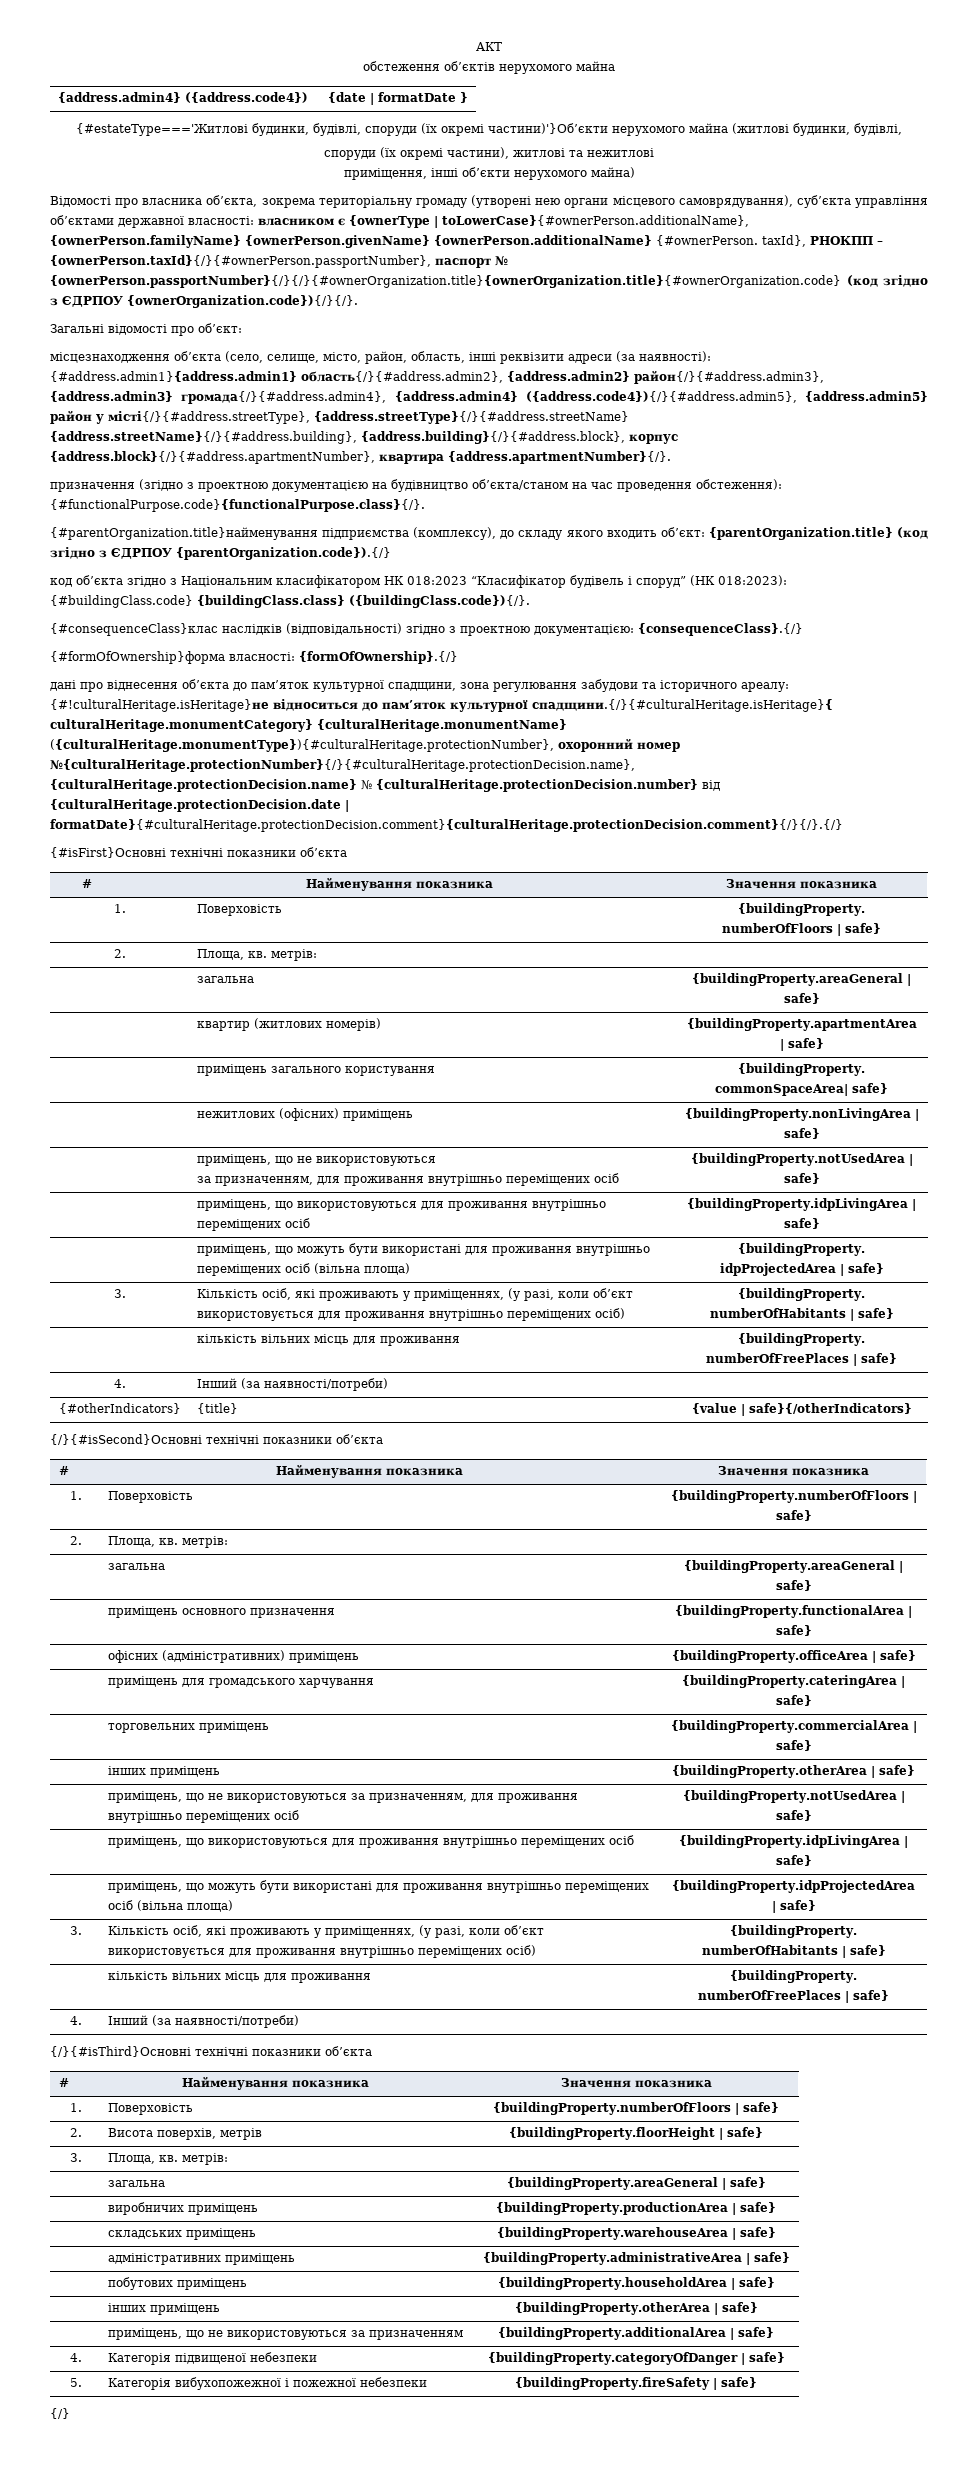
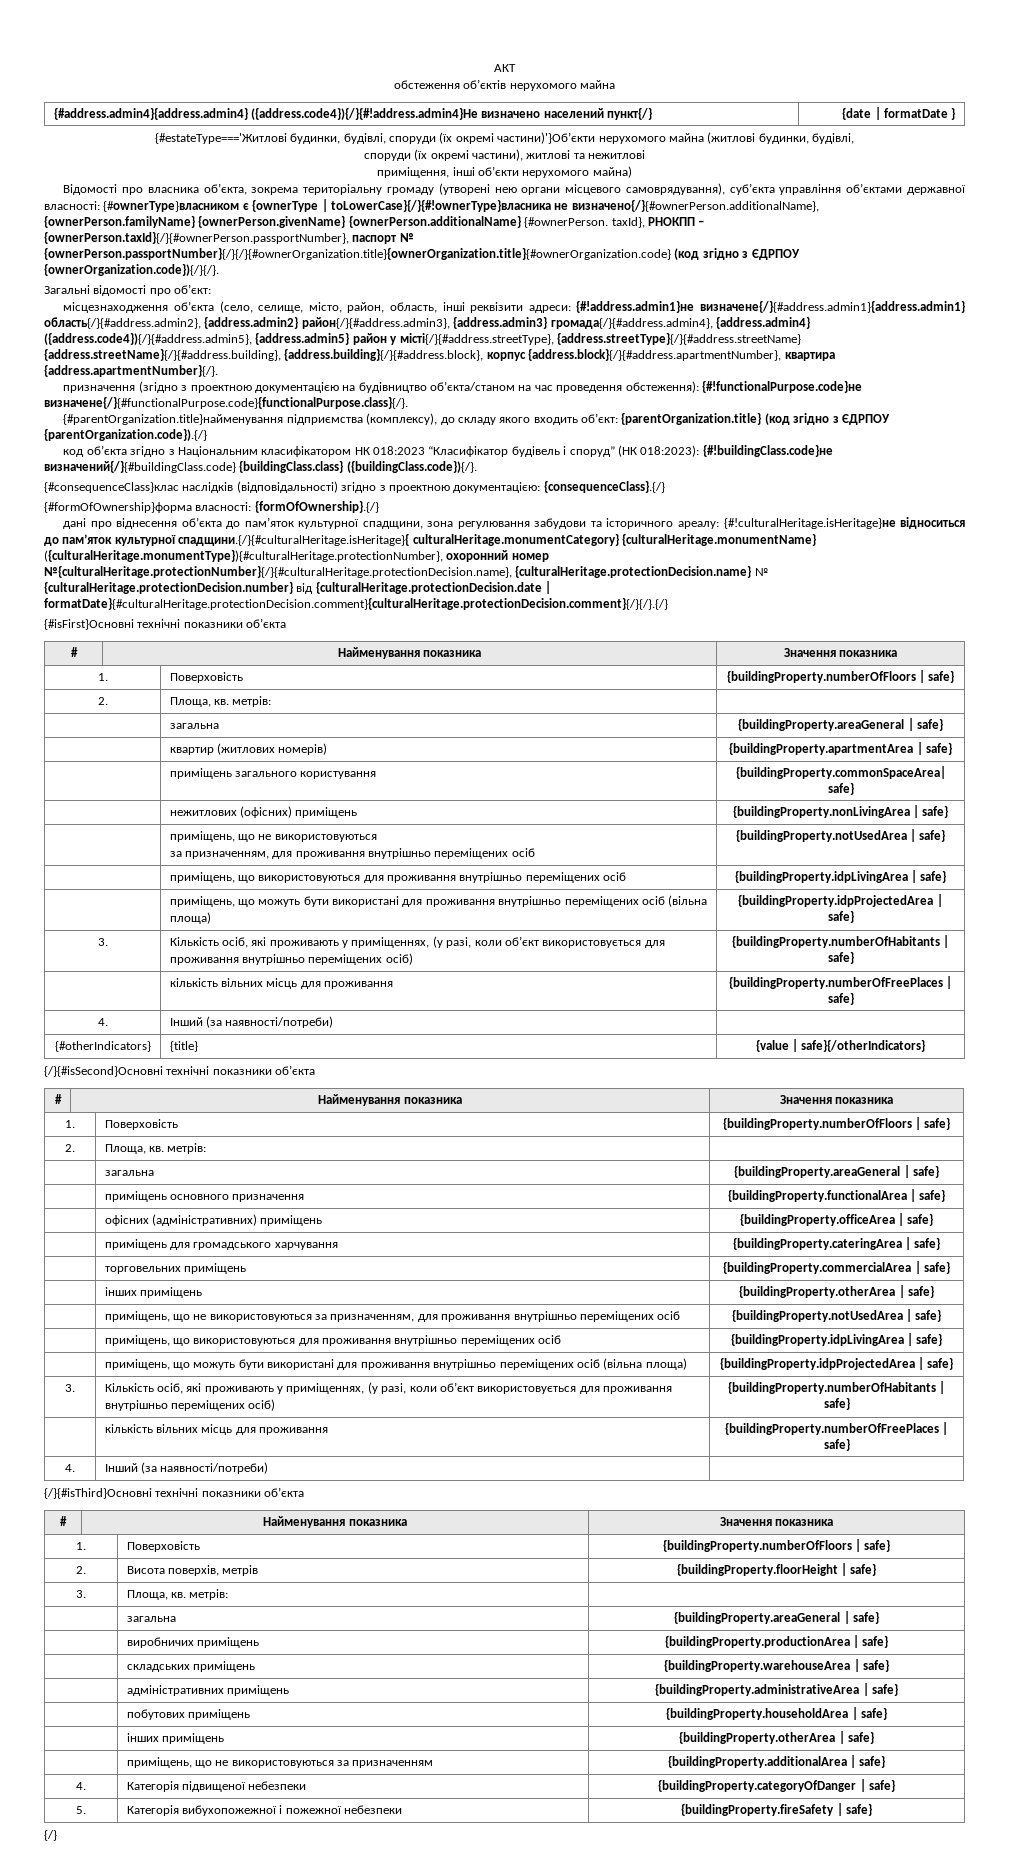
- {address.admin4} ({address.code4}) | {date | formatDate }
+ {#address.admin4}{address.admin4} ({address.code4}){/}{#!address.admin4}Не визначено населений пункт{/} | {date | formatDate }
- Відомості про власника об’єкта, зокрема територіальну громаду (утворені нею органи місцевого самоврядування), суб’єкта управління об’єктами державної власності: власником є {ownerType | toLowerCase}{#ownerPerson.additionalName}, {ownerPerson.familyName} {ownerPerson.givenName} {ownerPerson.additionalName} {#ownerPerson. taxId}, РНОКПП – {ownerPerson.taxId}{/}{#ownerPerson.passportNumber}, паспорт № {ownerPerson.passportNumber}{/}{/}{#ownerOrganization.title}{ownerOrganization.title}{#ownerOrganization.code} (код згідно з ЄДРПОУ {ownerOrganization.code}){/}{/}.
+ Відомості про власника об’єкта, зокрема територіальну громаду (утворені нею органи місцевого самоврядування), суб’єкта управління об’єктами державної власності: {#ownerType}власником є {ownerType | toLowerCase}{/}{#!ownerType}власника не визначено{/}{#ownerPerson.additionalName}, {ownerPerson.familyName} {ownerPerson.givenName} {ownerPerson.additionalName} {#ownerPerson. taxId}, РНОКПП – {ownerPerson.taxId}{/}{#ownerPerson.passportNumber}, паспорт № {ownerPerson.passportNumber}{/}{/}{#ownerOrganization.title}{ownerOrganization.title}{#ownerOrganization.code} (код згідно з ЄДРПОУ {ownerOrganization.code}){/}{/}.
- місцезнаходження об’єкта (село, селище, місто, район, область, інші реквізити адреси (за наявності): {#address.admin1}{address.admin1} область{/}{#address.admin2}, {address.admin2} район{/}{#address.admin3}, {address.admin3} громада{/}{#address.admin4}, {address.admin4} ({address.code4}){/}{#address.admin5}, {address.admin5} район у місті{/}{#address.streetType}, {address.streetType}{/}{#address.streetName} {address.streetName}{/}{#address.building}, {address.building}{/}{#address.block}, корпус {address.block}{/}{#address.apartmentNumber}, квартира {address.apartmentNumber}{/}.
+ місцезнаходження об’єкта (село, селище, місто, район, область, інші реквізити адреси: {#!address.admin1}не визначене{/}{#address.admin1}{address.admin1} область{/}{#address.admin2}, {address.admin2} район{/}{#address.admin3}, {address.admin3} громада{/}{#address.admin4}, {address.admin4} ({address.code4}){/}{#address.admin5}, {address.admin5} район у місті{/}{#address.streetType}, {address.streetType}{/}{#address.streetName} {address.streetName}{/}{#address.building}, {address.building}{/}{#address.block}, корпус {address.block}{/}{#address.apartmentNumber}, квартира {address.apartmentNumber}{/}.
- призначення (згідно з проектною документацією на будівництво об’єкта/станом на час проведення обстеження): {#functionalPurpose.code}{functionalPurpose.class}{/}.
+ призначення (згідно з проектною документацією на будівництво об’єкта/станом на час проведення обстеження): {#!functionalPurpose.code}не визначене{/}{#functionalPurpose.code}{functionalPurpose.class}{/}.
- код об’єкта згідно з Національним класифікатором НК 018:2023 “Класифікатор будівель і споруд” (НК 018:2023): {#buildingClass.code} {buildingClass.class} ({buildingClass.code}){/}.
+ код об’єкта згідно з Національним класифікатором НК 018:2023 “Класифікатор будівель і споруд” (НК 018:2023): {#!buildingClass.code}не визначений{/}{#buildingClass.code} {buildingClass.class} ({buildingClass.code}){/}.

